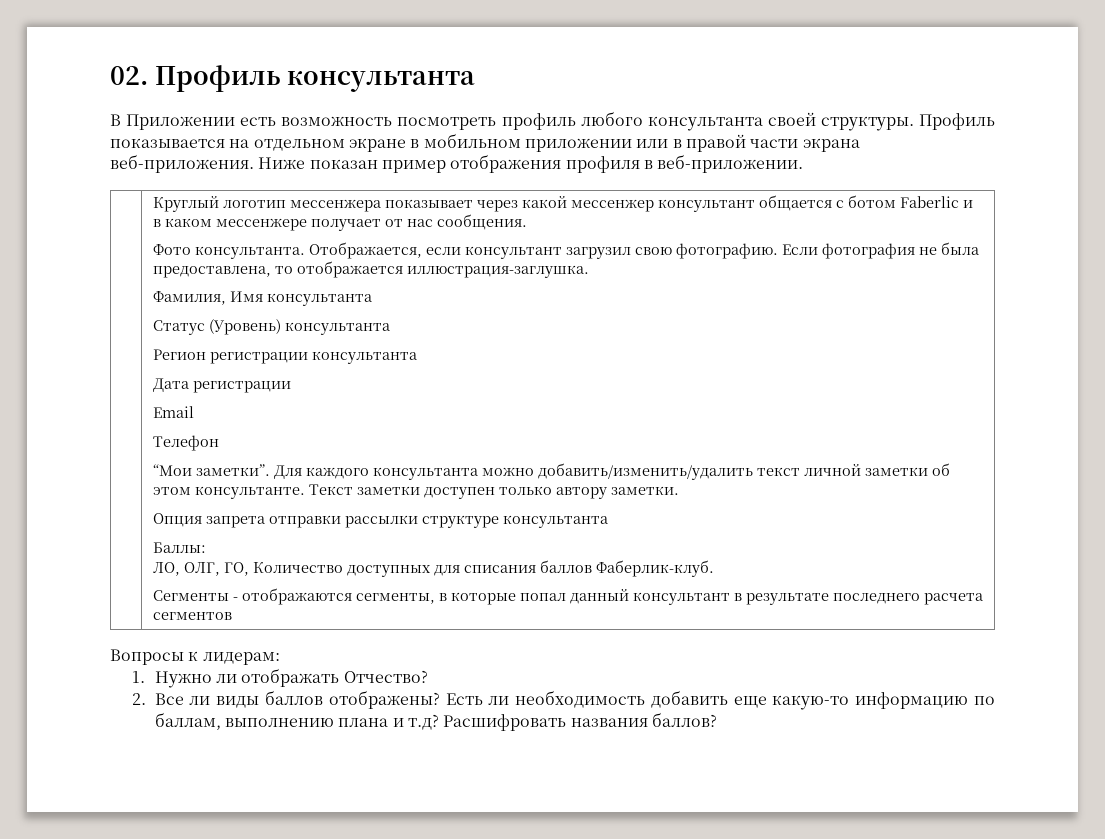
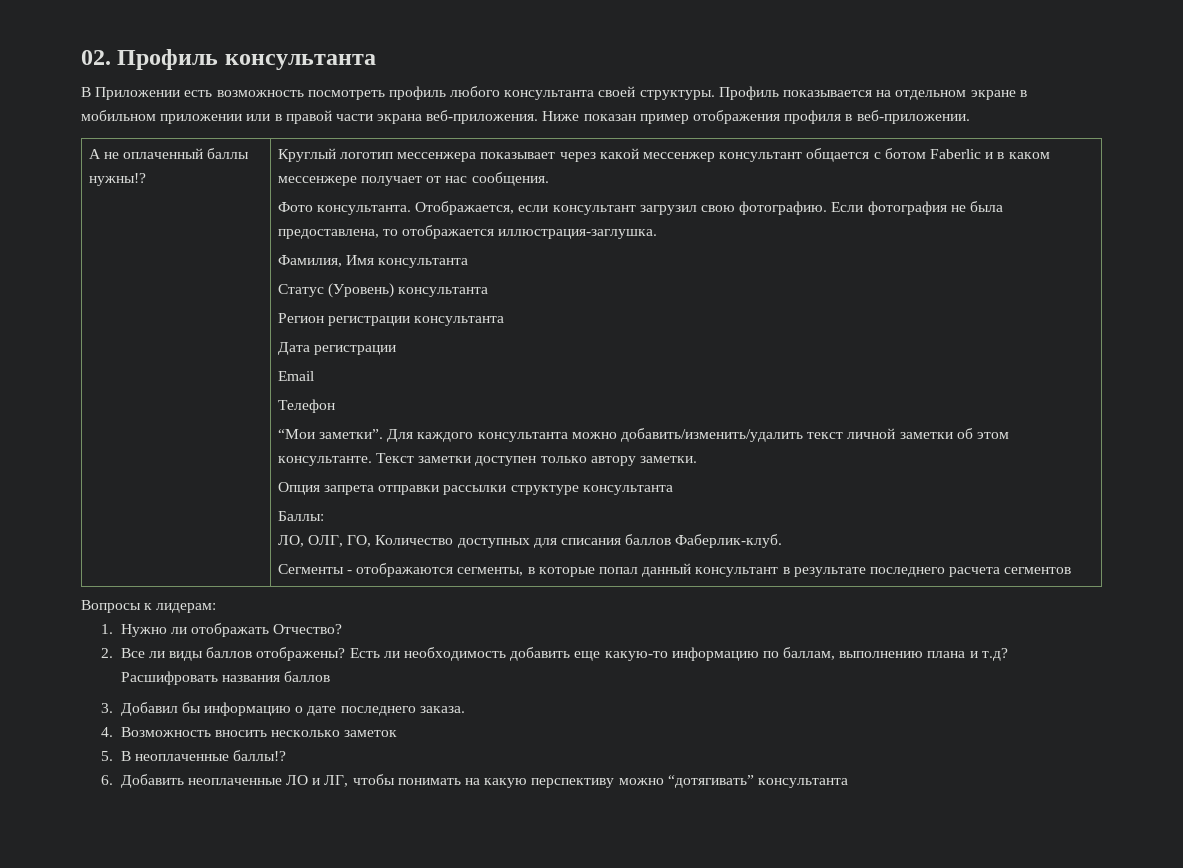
+ А не оплаченный баллы нужны!?
- Расшифровать названия баллов?
+ Расшифровать названия баллов
+ 3. Добавил бы информацию о дате последнего заказа.
+ 4. Возможность вносить несколько заметок
+ 5. В неоплаченные баллы!?
+ 6. Добавить неоплаченные ЛО и ЛГ, чтобы понимать на какую перспективу можно “дотягивать” консультанта

